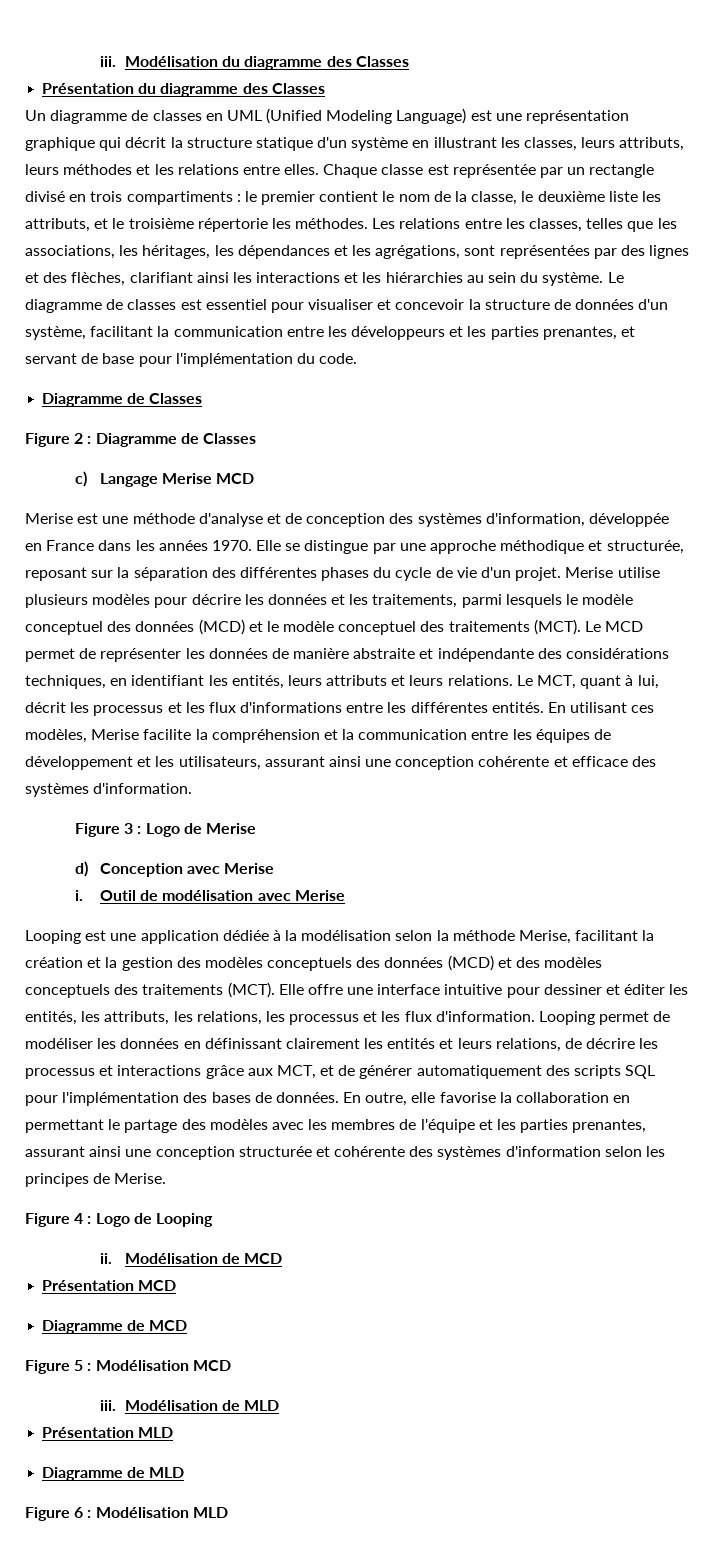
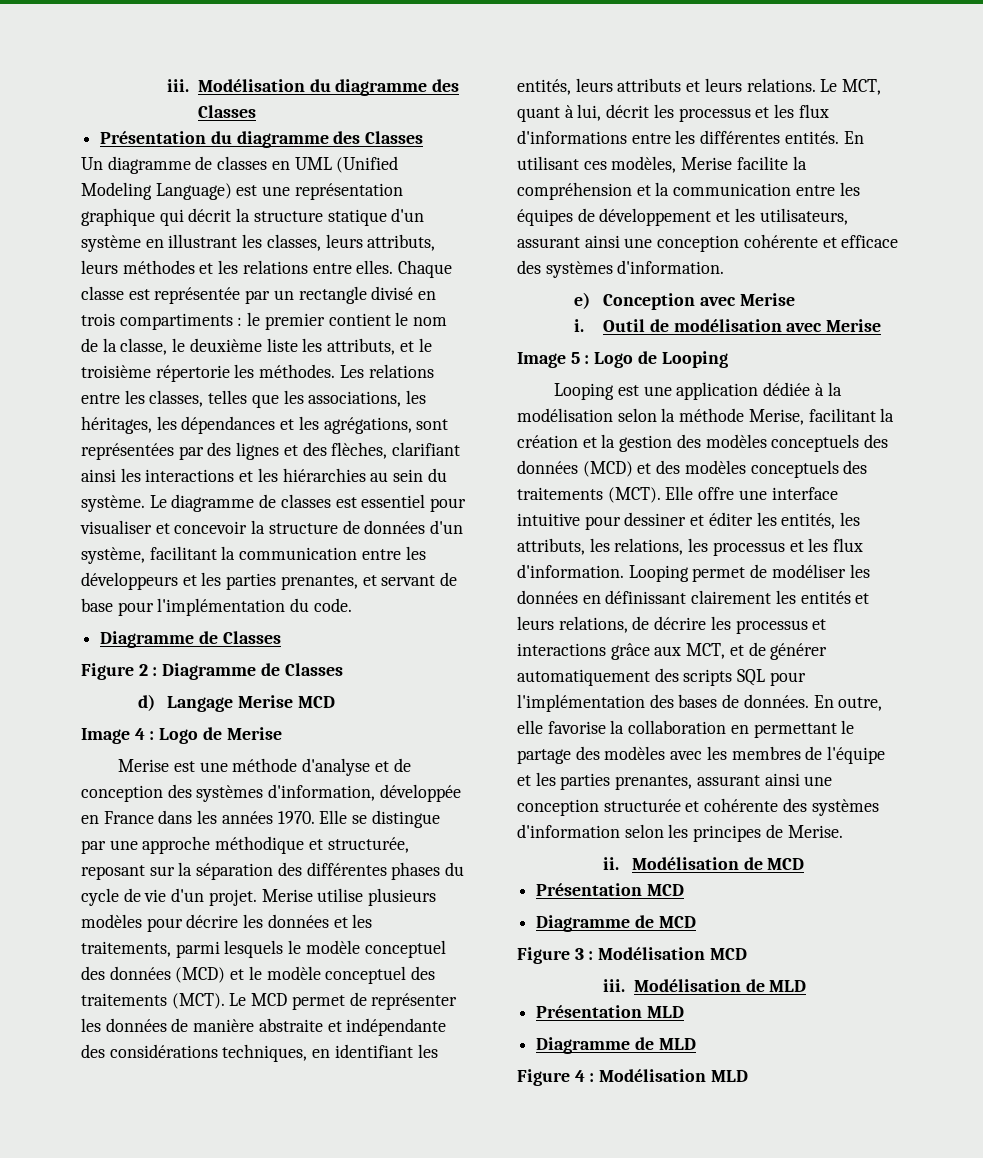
- c) Langage Merise MCD
+ d) Langage Merise MCD
+ Image 4 : Logo de Merise
- Figure 3 : Logo de Merise
- d) Conception avec Merise
+ e) Conception avec Merise
+ Image 5 : Logo de Looping
- Figure 4 : Logo de Looping
- Figure 5 : Modélisation MCD
+ Figure 3 : Modélisation MCD
- Figure 6 : Modélisation MLD
+ Figure 4 : Modélisation MLD

